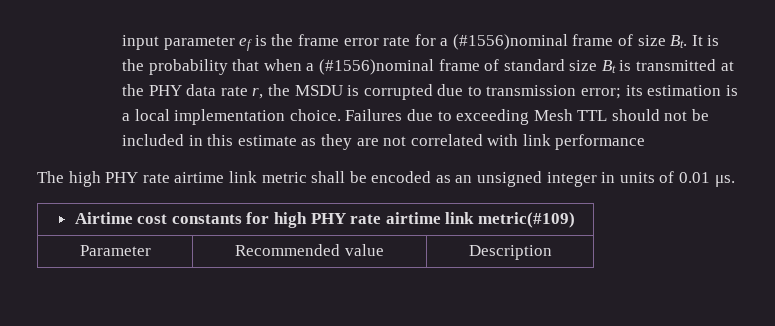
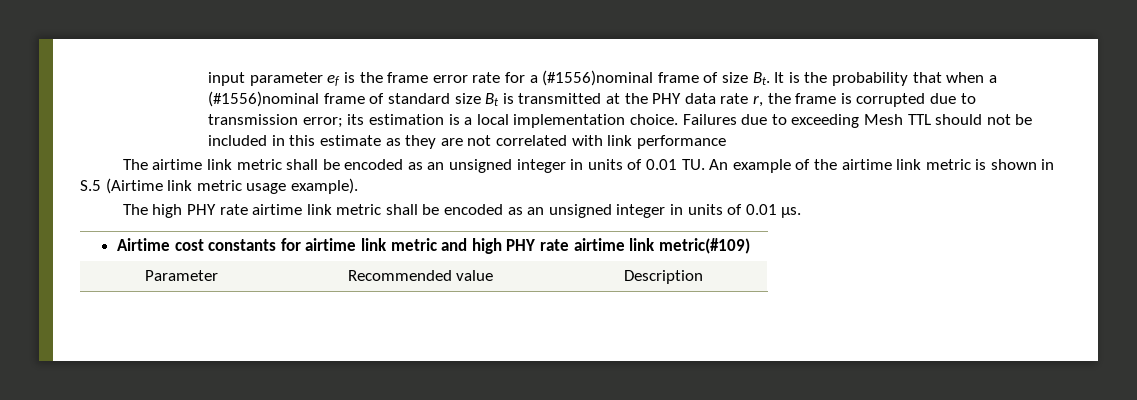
- input parameter ef is the frame error rate for a (#1556)nominal frame of size Bt. It is the probability that when a (#1556)nominal frame of standard size Bt is transmitted at the PHY data rate r, the MSDU is corrupted due to transmission error; its estimation is a local implementation choice.
+ input parameter ef is the frame error rate for a (#1556)nominal frame of size Bt. It is the probability that when a (#1556)nominal frame of standard size Bt is transmitted at the PHY data rate r, the frame is corrupted due to transmission error; its estimation is a local implementation choice.
+ The airtime link metric shall be encoded as an unsigned integer in units of 0.01 TU. An example of the airtime link metric is shown in S.5 (Airtime link metric usage example).
- Airtime cost constants for high PHY rate airtime link metric(#109)
+ Airtime cost constants for airtime link metric and high PHY rate airtime link metric(#109)

